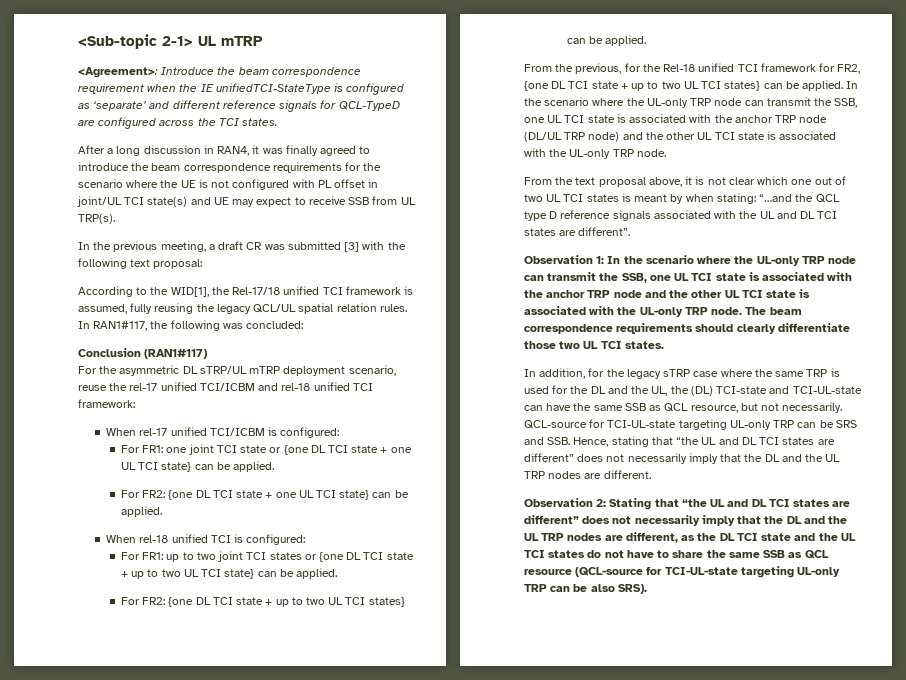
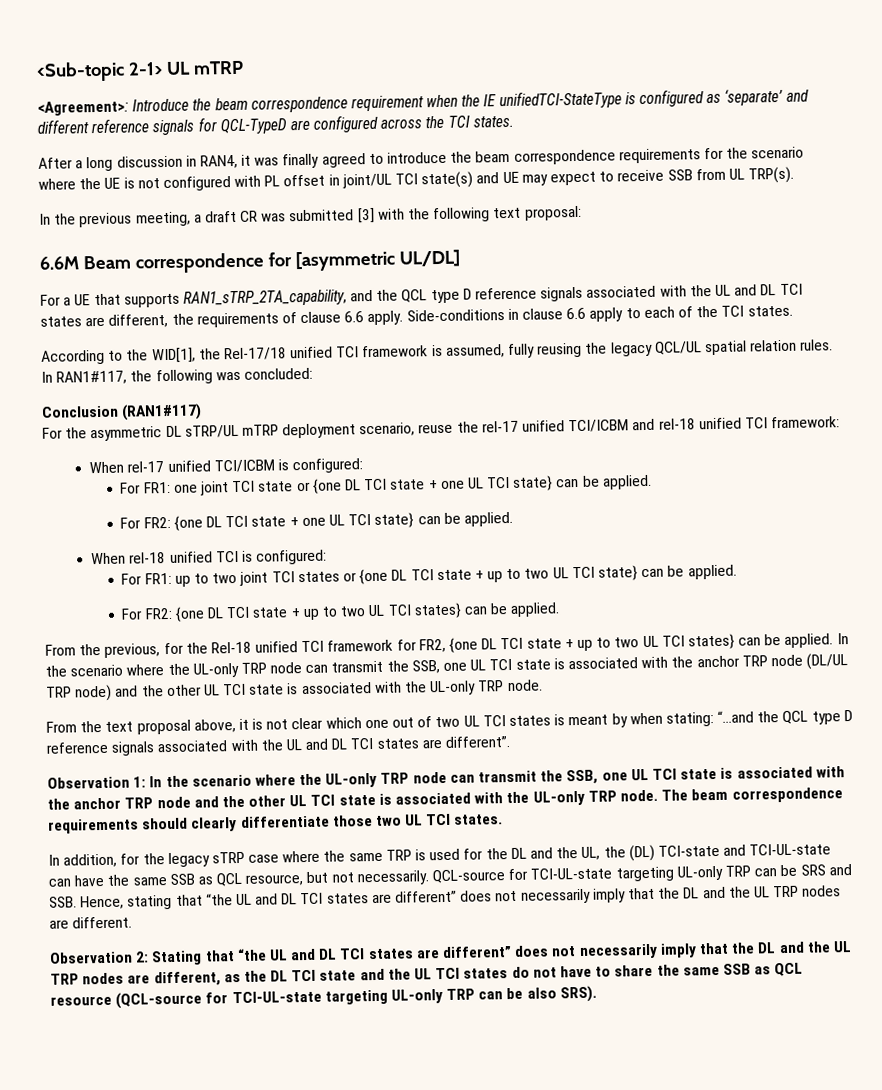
+ 6.6M Beam correspondence for [asymmetric UL/DL]
+ For a UE that supports RAN1_sTRP_2TA_capability, and the QCL type D reference signals associated with the UL and DL TCI states are different, the requirements of clause 6.6 apply. Side-conditions in clause 6.6 apply to each of the TCI states.

